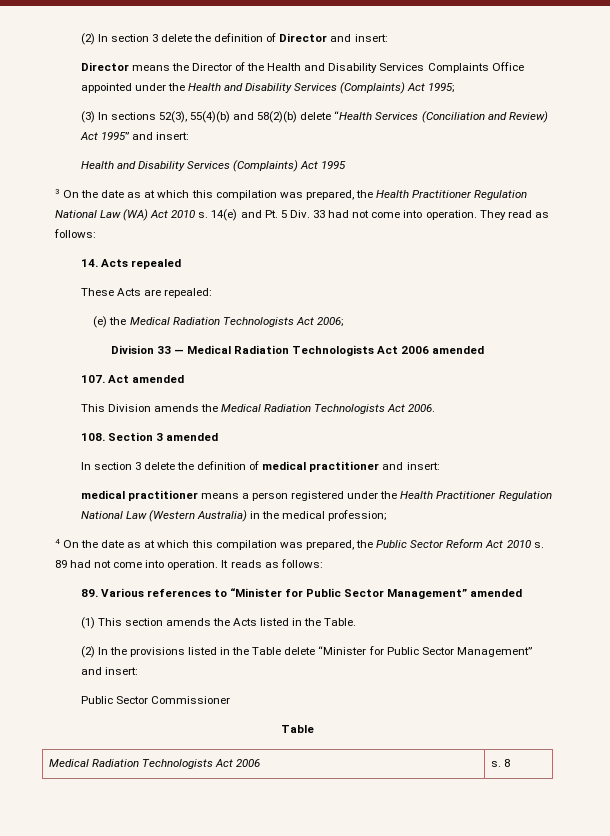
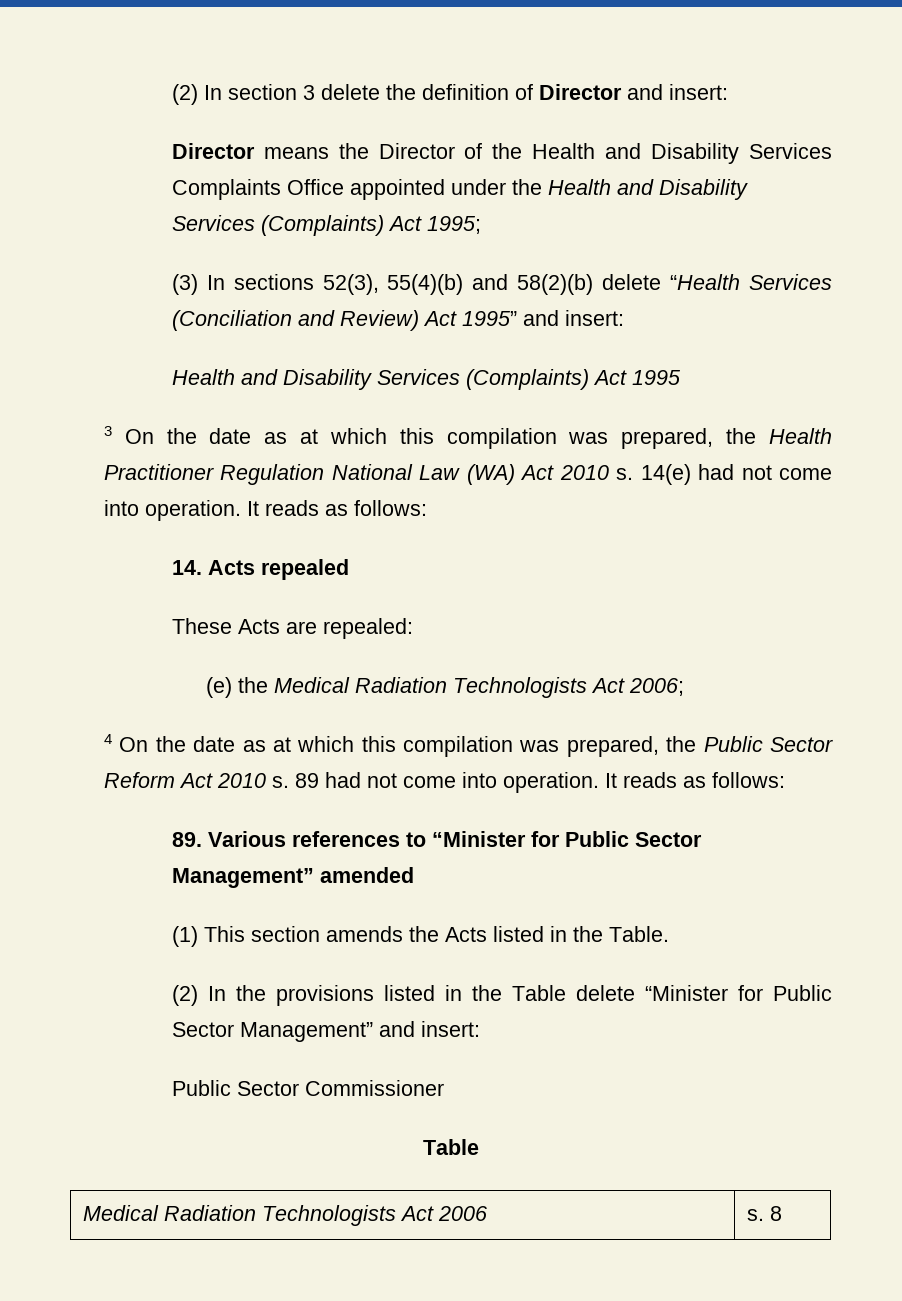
- 14(e) and Pt. 5 Div. 33 had not come into operation. They read as follows:
+ 14(e) had not come into operation. It reads as follows:
- Division 33 — Medical Radiation Technologists Act 2006 amended
- 107. Act amended
- This Division amends the Medical Radiation Technologists Act 2006.
- 108. Section 3 amended
- In section 3 delete the definition of medical practitioner and insert:
- medical practitioner means a person registered under the Health Practitioner Regulation National Law (Western Australia) in the medical profession;

